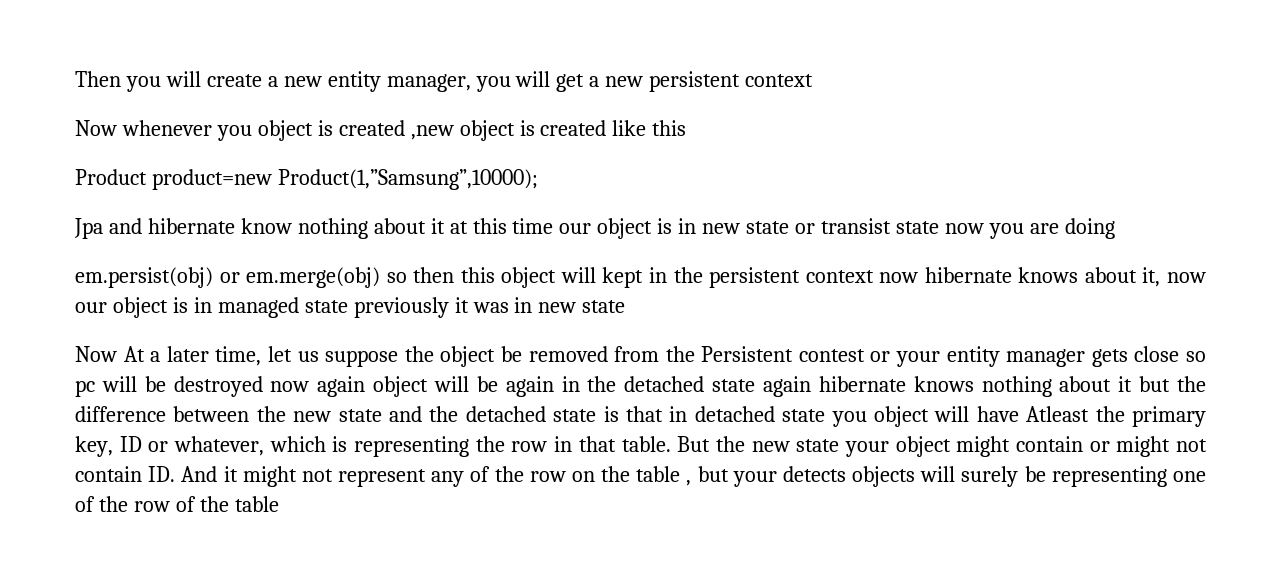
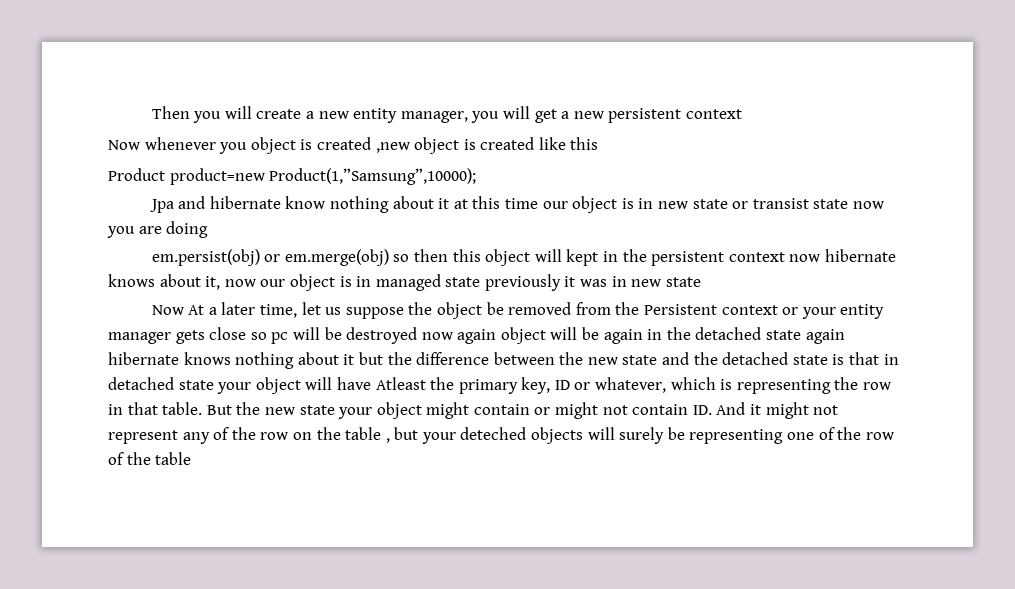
- Now At a later time, let us suppose the object be removed from the Persistent contest or your entity manager gets close so pc will be destroyed now again object will be again in the detached state again hibernate knows nothing about it but the difference between the new state and the detached state is that in detached state you object will have Atleast the primary key, ID or whatever, which is representing the row in that table.
+ Now At a later time, let us suppose the object be removed from the Persistent context or your entity manager gets close so pc will be destroyed now again object will be again in the detached state again hibernate knows nothing about it but the difference between the new state and the detached state is that in detached state your object will have Atleast the primary key, ID or whatever, which is representing the row in that table.
- But the new state your object might contain or might not contain ID. And it might not represent any of the row on the table , but your detects objects will surely be representing one of the row of the table
+ But the new state your object might contain or might not contain ID. And it might not represent any of the row on the table , but your deteched objects will surely be representing one of the row of the table

